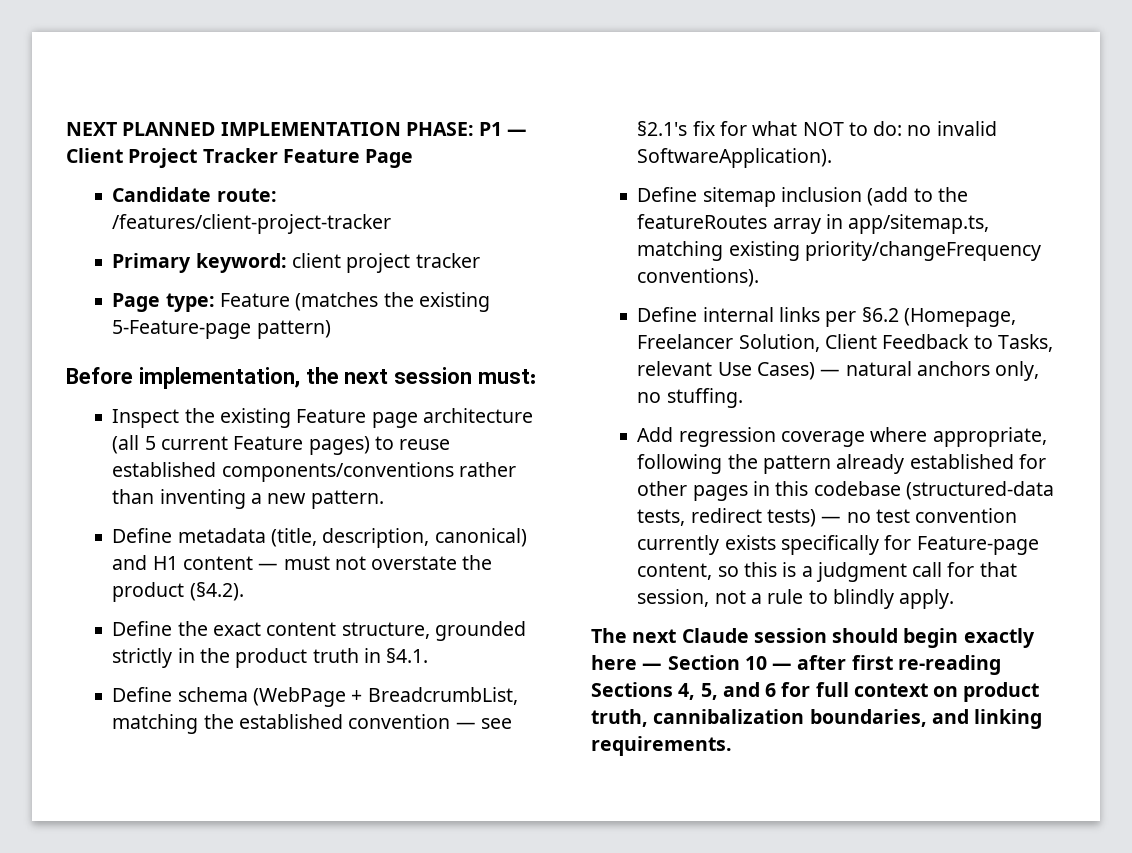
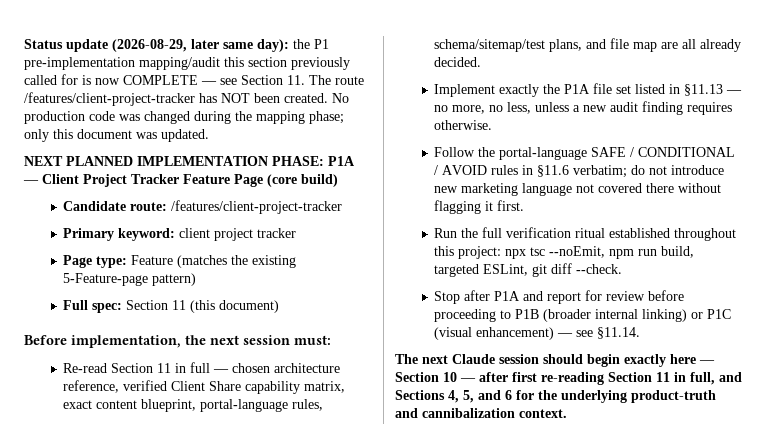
+ Status update (2026-08-29, later same day): the P1 pre-implementation mapping/audit this section previously called for is now COMPLETE — see Section 11. The route /features/client-project-tracker has NOT been created. No production code was changed during the mapping phase; only this document was updated.
- NEXT PLANNED IMPLEMENTATION PHASE: P1 — Client Project Tracker Feature Page
+ NEXT PLANNED IMPLEMENTATION PHASE: P1A — Client Project Tracker Feature Page (core build)
+ Full spec: Section 11 (this document)
- Inspect the existing Feature page architecture (all 5 current Feature pages) to reuse established components/conventions rather than inventing a new pattern.
- Define metadata (title, description, canonical) and H1 content — must not overstate the product (§4.2).
- Define the exact content structure, grounded strictly in the product truth in §4.1.
- Define schema (WebPage + BreadcrumbList, matching the established convention — see §2.1's fix for what NOT to do: no invalid SoftwareApplication).
- Define sitemap inclusion (add to the featureRoutes array in app/sitemap.ts, matching existing priority/changeFrequency conventions).
- Define internal links per §6.2 (Homepage, Freelancer Solution, Client Feedback to Tasks, relevant Use Cases) — natural anchors only, no stuffing.
- Add regression coverage where appropriate, following the pattern already established for other pages in this codebase (structured-data tests, redirect tests) — no test convention currently exists specifically for Feature-page content, so this is a judgment call for that session, not a rule to blindly apply.
+ Re-read Section 11 in full — chosen architecture reference, verified Client Share capability matrix, exact content blueprint, portal-language rules, schema/sitemap/test plans, and file map are all already decided.
+ Implement exactly the P1A file set listed in §11.13 — no more, no less, unless a new audit finding requires otherwise.
+ Follow the portal-language SAFE / CONDITIONAL / AVOID rules in §11.6 verbatim; do not introduce new marketing language not covered there without flagging it first.
+ Run the full verification ritual established throughout this project: npx tsc --noEmit, npm run build, targeted ESLint, git diff --check.
+ Stop after P1A and report for review before proceeding to P1B (broader internal linking) or P1C (visual enhancement) — see §11.14.
- The next Claude session should begin exactly here — Section 10 — after first re-reading Sections 4, 5, and 6 for full context on product truth, cannibalization boundaries, and linking requirements.
+ The next Claude session should begin exactly here — Section 10 — after first re-reading Section 11 in full, and Sections 4, 5, and 6 for the underlying product-truth and cannibalization context.

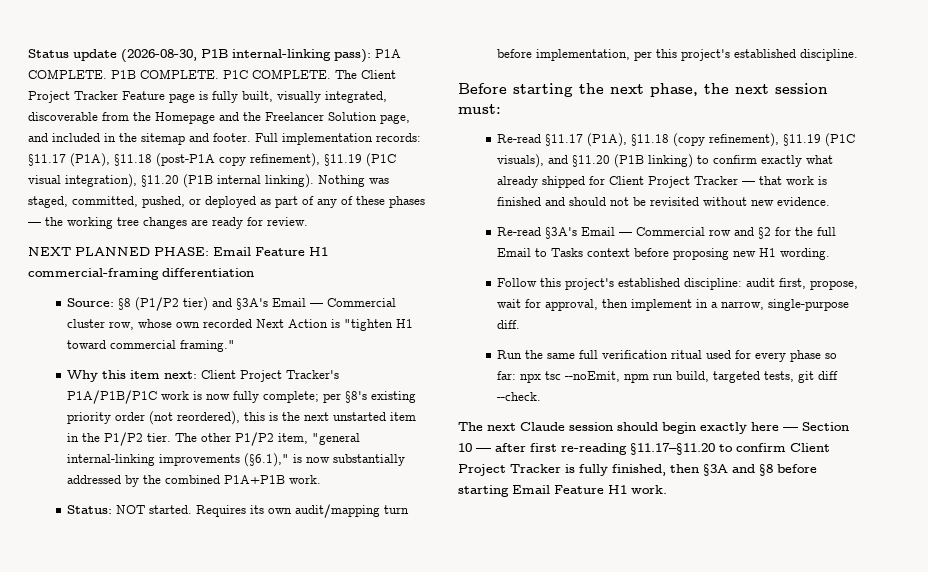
- Status update (2026-08-29, later same day): the P1 pre-implementation mapping/audit this section previously called for is now COMPLETE — see Section 11. The route /features/client-project-tracker has NOT been created. No production code was changed during the mapping phase; only this document was updated.
- NEXT PLANNED IMPLEMENTATION PHASE: P1A — Client Project Tracker Feature Page (core build)
- Candidate route: /features/client-project-tracker
- Primary keyword: client project tracker
- Page type: Feature (matches the existing 5-Feature-page pattern)
- Full spec: Section 11 (this document)
- Before implementation, the next session must:
+ Status update (2026-08-30, P1B internal-linking pass): P1A COMPLETE. P1B COMPLETE. P1C COMPLETE. The Client Project Tracker Feature page is fully built, visually integrated, discoverable from the Homepage and the Freelancer Solution page, and included in the sitemap and footer. Full implementation records: §11.17 (P1A), §11.18 (post-P1A copy refinement), §11.19 (P1C visual integration), §11.20 (P1B internal linking). Nothing was staged, committed, pushed, or deployed as part of any of these phases — the working tree changes are ready for review.
+ NEXT PLANNED PHASE: Email Feature H1 commercial-framing differentiation
+ Source: §8 (P1/P2 tier) and §3A's Email — Commercial cluster row, whose own recorded Next Action is "tighten H1 toward commercial framing."
+ Why this item next: Client Project Tracker's P1A/P1B/P1C work is now fully complete; per §8's existing priority order (not reordered), this is the next unstarted item in the P1/P2 tier. The other P1/P2 item, "general internal-linking improvements (§6.1)," is now substantially addressed by the combined P1A+P1B work.
+ Status: NOT started. Requires its own audit/mapping turn before implementation, per this project's established discipline.
+ Before starting the next phase, the next session must:
- Re-read Section 11 in full — chosen architecture reference, verified Client Share capability matrix, exact content blueprint, portal-language rules, schema/sitemap/test plans, and file map are all already decided.
- Implement exactly the P1A file set listed in §11.13 — no more, no less, unless a new audit finding requires otherwise.
- Follow the portal-language SAFE / CONDITIONAL / AVOID rules in §11.6 verbatim; do not introduce new marketing language not covered there without flagging it first.
+ Re-read §11.17 (P1A), §11.18 (copy refinement), §11.19 (P1C visuals), and §11.20 (P1B linking) to confirm exactly what already shipped for Client Project Tracker — that work is finished and should not be revisited without new evidence.
+ Re-read §3A's Email — Commercial row and §2 for the full Email to Tasks context before proposing new H1 wording.
+ Follow this project's established discipline: audit first, propose, wait for approval, then implement in a narrow, single-purpose diff.
- Run the full verification ritual established throughout this project: npx tsc --noEmit, npm run build, targeted ESLint, git diff --check.
+ Run the same full verification ritual used for every phase so far: npx tsc --noEmit, npm run build, targeted tests, git diff --check.
- Stop after P1A and report for review before proceeding to P1B (broader internal linking) or P1C (visual enhancement) — see §11.14.
- The next Claude session should begin exactly here — Section 10 — after first re-reading Section 11 in full, and Sections 4, 5, and 6 for the underlying product-truth and cannibalization context.
+ The next Claude session should begin exactly here — Section 10 — after first re-reading §11.17–§11.20 to confirm Client Project Tracker is fully finished, then §3A and §8 before starting Email Feature H1 work.

